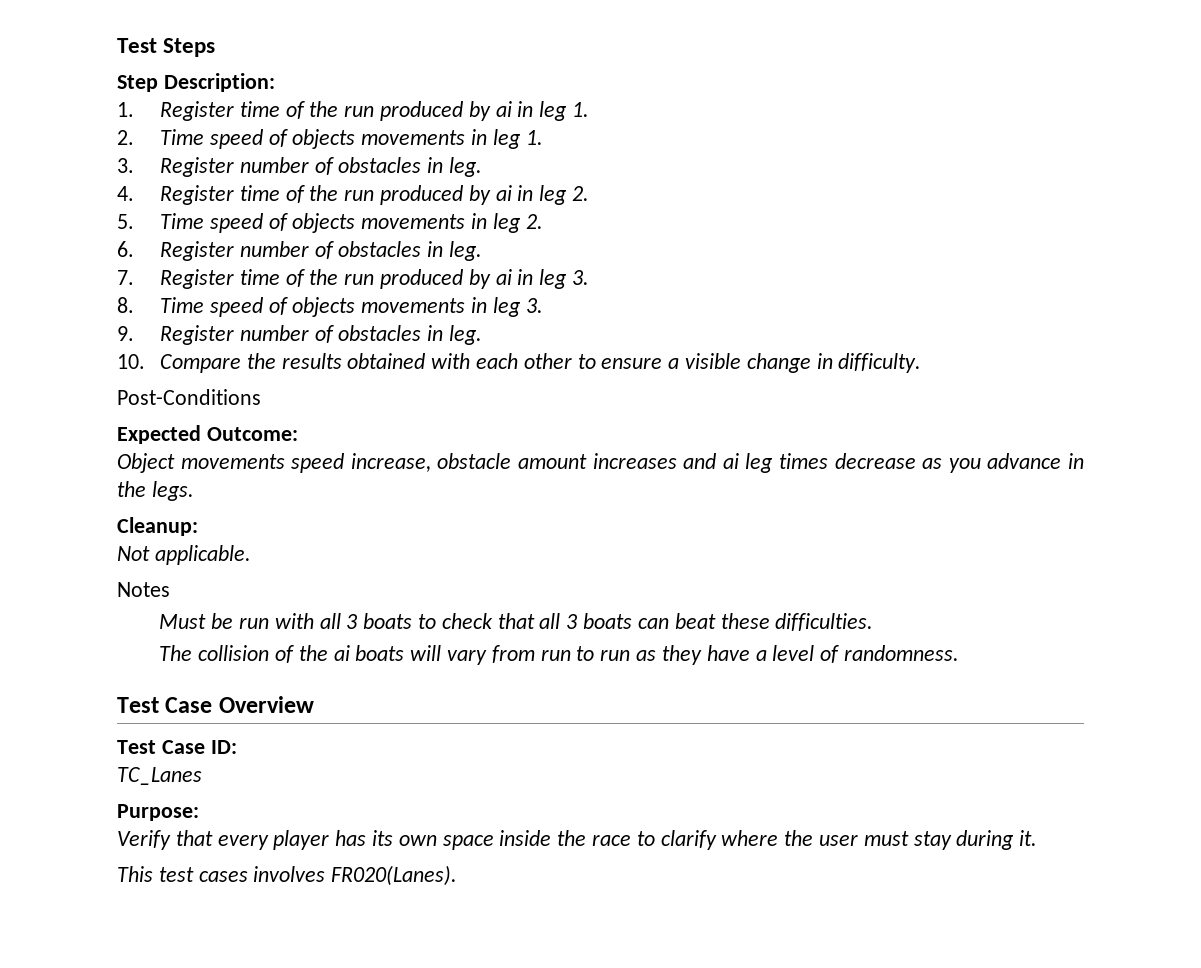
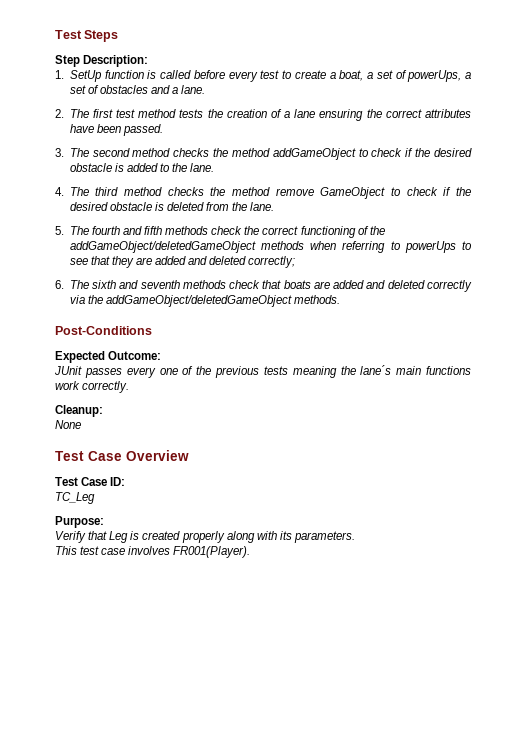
- 1. Register time of the run produced by ai in leg 1.
- 2. Time speed of objects movements in leg 1.
- 3. Register number of obstacles in leg.
- 4. Register time of the run produced by ai in leg 2.
- 5. Time speed of objects movements in leg 2.
- 6. Register number of obstacles in leg.
- 7. Register time of the run produced by ai in leg 3.
- 8. Time speed of objects movements in leg 3.
- 9. Register number of obstacles in leg.
- 10. Compare the results obtained with each other to ensure a visible change in difficulty.
+ 1. SetUp function is called before every test to create a boat, a set of powerUps, a set of obstacles and a lane.
+ 2. The first test method tests the creation of a lane ensuring the correct attributes have been passed.
+ 3. The second method checks the method addGameObject to check if the desired obstacle is added to the lane.
+ 4. The third method checks the method remove GameObject to check if the desired obstacle is deleted from the lane.
+ 5. The fourth and fifth methods check the correct functioning of the addGameObject/deletedGameObject methods when referring to powerUps to see that they are added and deleted correctly;
+ 6. The sixth and seventh methods check that boats are added and deleted correctly via the addGameObject/deletedGameObject methods.
  Post-Conditions
  Expected Outcome:
- Object movements speed increase, obstacle amount increases and ai leg times decrease as you advance in the legs.
+ JUnit passes every one of the previous tests meaning the lane´s main functions work correctly.
  Cleanup:
- Not applicable.
- Notes
- Must be run with all 3 boats to check that all 3 boats can beat these difficulties.
- The collision of the ai boats will vary from run to run as they have a level of randomness.
+ None
- TC_Lanes
+ TC_Leg
- Verify that every player has its own space inside the race to clarify where the user must stay during it.
+ Verify that Leg is created properly along with its parameters.
- This test cases involves FR020(Lanes).
+ This test case involves FR001(Player).

